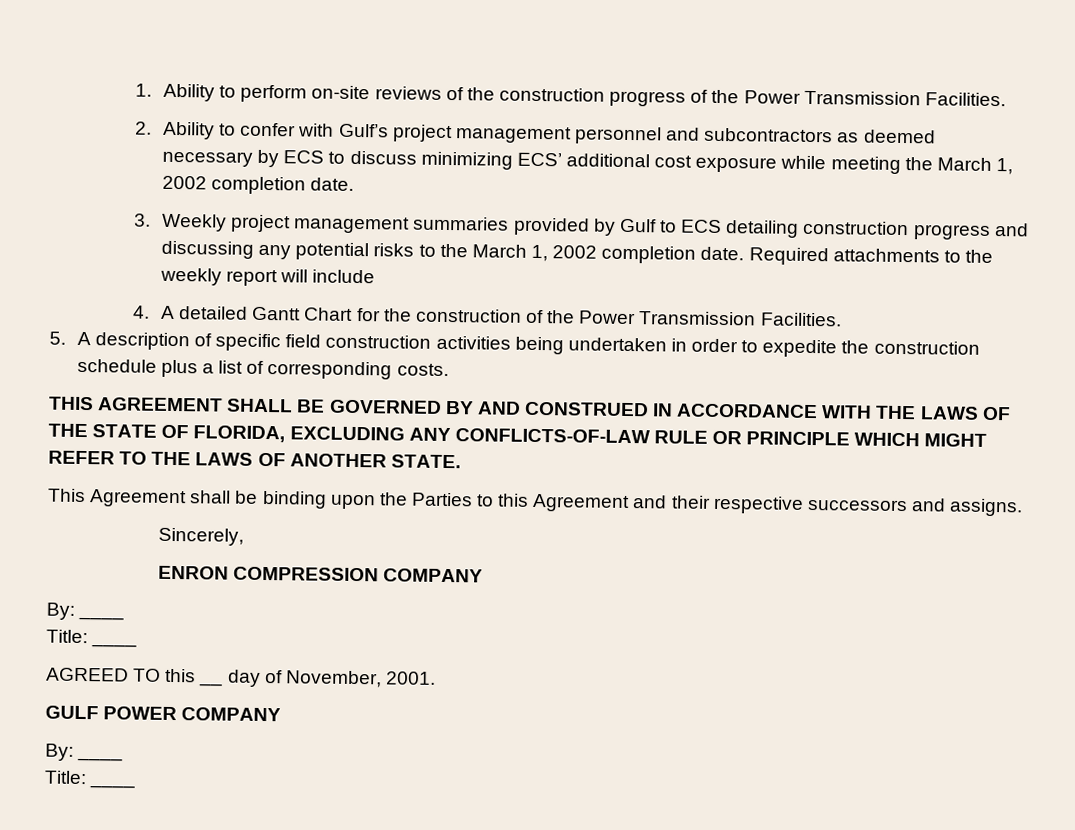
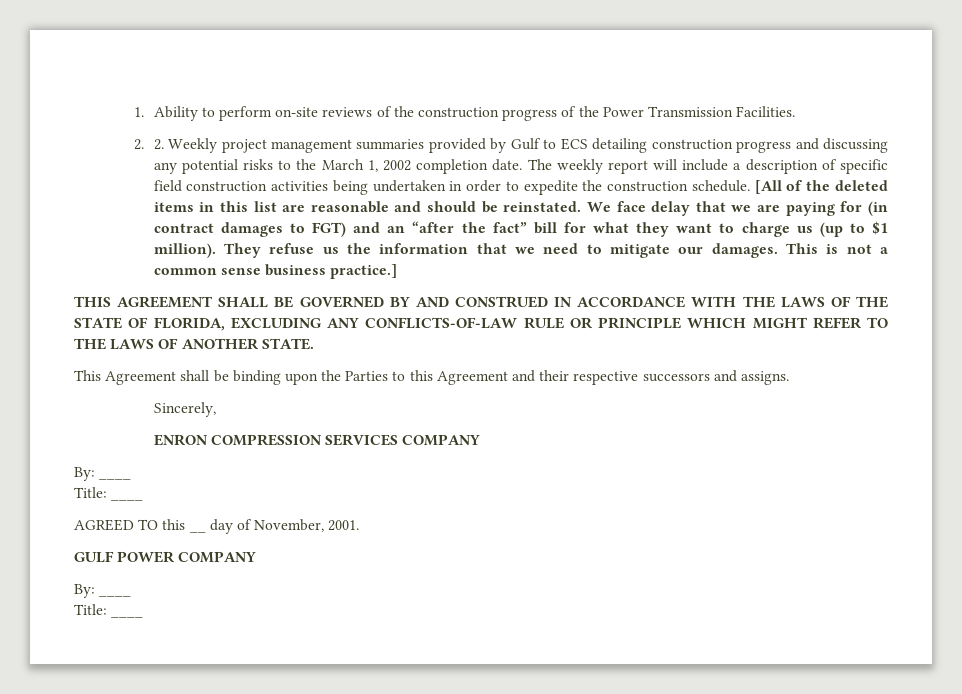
- 2. Ability to confer with Gulf’s project management personnel and subcontractors as deemed necessary by ECS to discuss minimizing ECS’ additional cost exposure while meeting the March 1, 2002 completion date.
- 3. Weekly project management summaries provided by Gulf to ECS detailing construction progress and discussing any potential risks to the March 1, 2002 completion date.
+ 2. 2. Weekly project management summaries provided by Gulf to ECS detailing construction progress and discussing any potential risks to the March 1, 2002 completion date.
- Required attachments to the weekly report will include
- 4. A detailed Gantt Chart for the construction of the Power Transmission Facilities.
- 5. A description of specific field construction activities being undertaken in order to expedite the construction schedule plus a list of corresponding costs.
+ The weekly report will include a description of specific field construction activities being undertaken in order to expedite the construction schedule. [All of the deleted items in this list are reasonable and should be reinstated. We face delay that we are paying for (in contract damages to FGT) and an “after the fact” bill for what they want to charge us (up to $1 million). They refuse us the information that we need to mitigate our damages. This is not a common sense business practice.]
- ENRON COMPRESSION COMPANY
+ ENRON COMPRESSION SERVICES COMPANY

